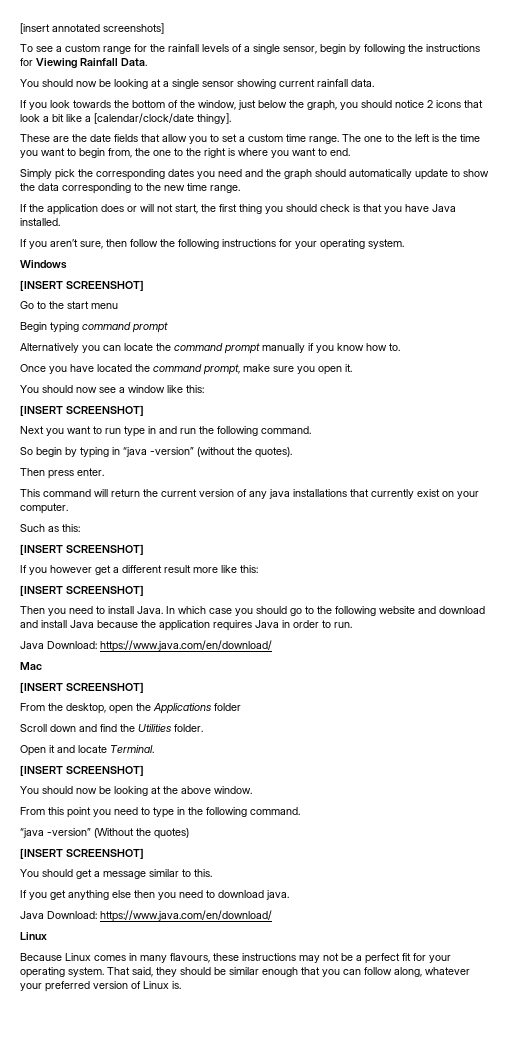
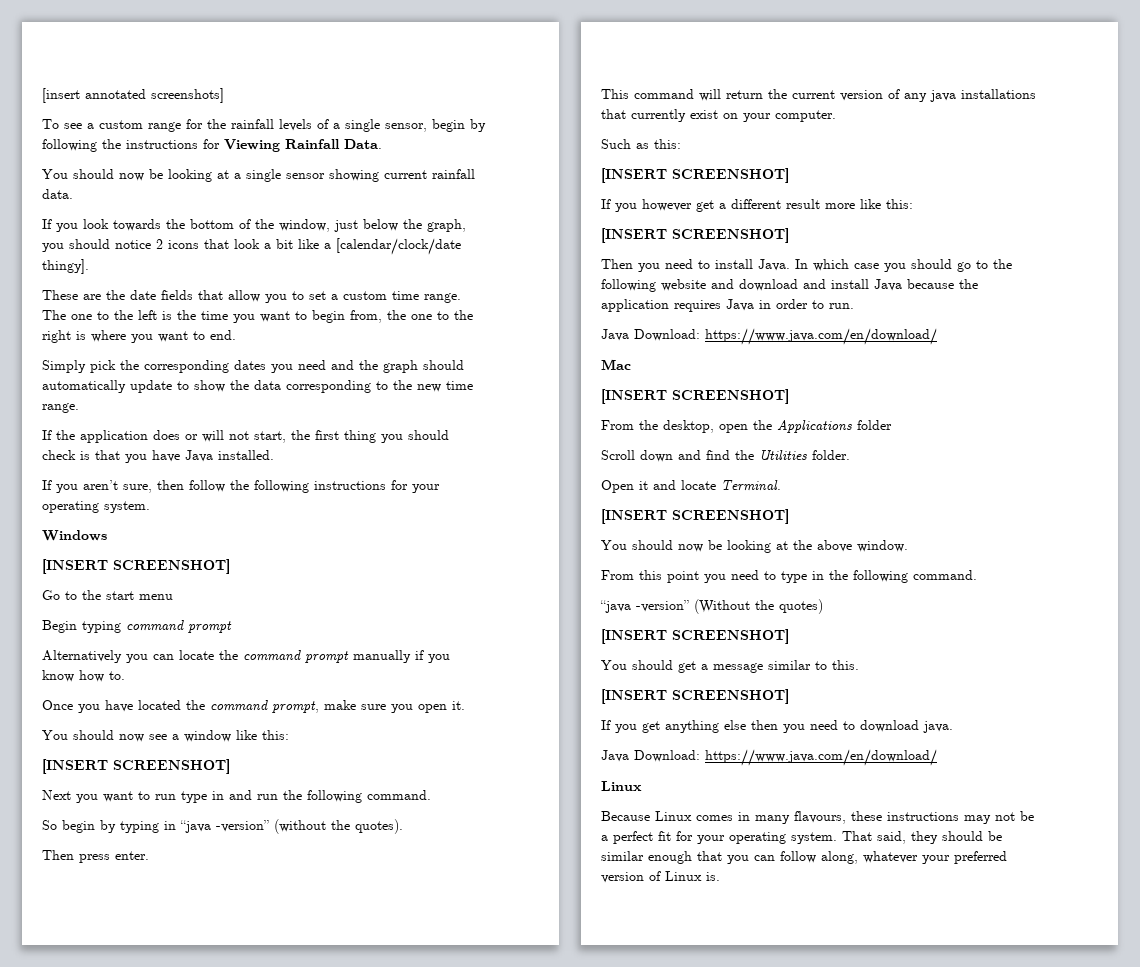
  You should get a message similar to this.
+ [INSERT SCREENSHOT]

